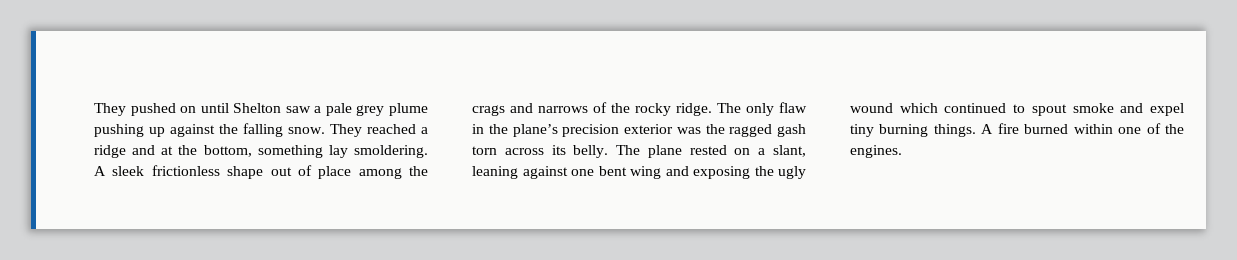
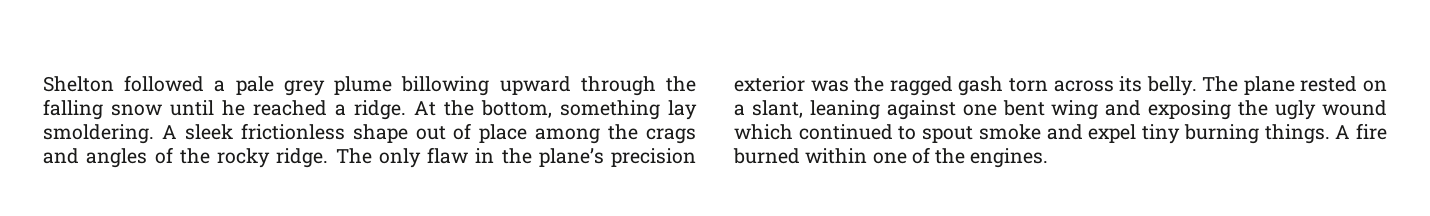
- They pushed on until Shelton saw a pale grey plume pushing up against the falling snow. They reached a ridge and at the bottom, something lay smoldering.
+ Shelton followed a pale grey plume billowing upward through the falling snow until he reached a ridge. At the bottom, something lay smoldering.
- A sleek frictionless shape out of place among the crags and narrows of the rocky ridge.
+ A sleek frictionless shape out of place among the crags and angles of the rocky ridge.

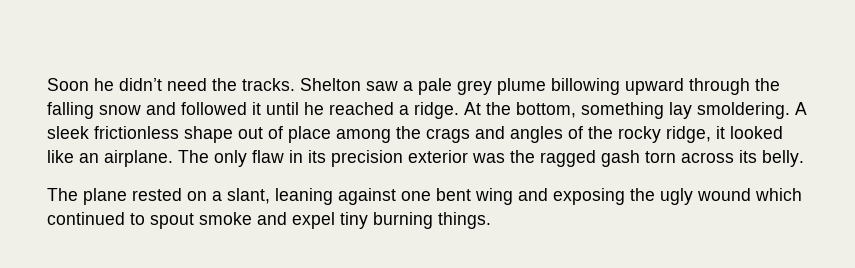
- Shelton followed a pale grey plume billowing upward through the falling snow until he reached a ridge.
+ Soon he didn’t need the tracks. Shelton saw a pale grey plume billowing upward through the falling snow and followed it until he reached a ridge.
- A sleek frictionless shape out of place among the crags and angles of the rocky ridge.
+ A sleek frictionless shape out of place among the crags and angles of the rocky ridge, it looked like an airplane.
- The only flaw in the plane’s precision exterior was the ragged gash torn across its belly. The plane rested on a slant, leaning against one bent wing and exposing the ugly wound which continued to spout smoke and expel tiny burning things. A fire burned within one of the engines.
+ The only flaw in its precision exterior was the ragged gash torn across its belly.
+ The plane rested on a slant, leaning against one bent wing and exposing the ugly wound which continued to spout smoke and expel tiny burning things.

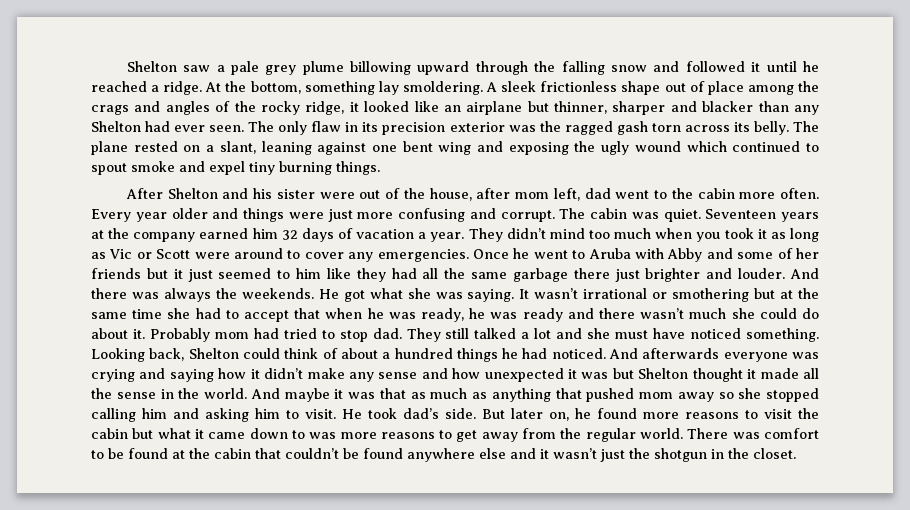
- Soon he didn’t need the tracks.
- A sleek frictionless shape out of place among the crags and angles of the rocky ridge, it looked like an airplane.
+ A sleek frictionless shape out of place among the crags and angles of the rocky ridge, it looked like an airplane but thinner, sharper and blacker than any Shelton had ever seen.
- The only flaw in its precision exterior was the ragged gash torn across its belly.
- The plane rested on a slant, leaning against one bent wing and exposing the ugly wound which continued to spout smoke and expel tiny burning things.
+ The only flaw in its precision exterior was the ragged gash torn across its belly. The plane rested on a slant, leaning against one bent wing and exposing the ugly wound which continued to spout smoke and expel tiny burning things.
+ After Shelton and his sister were out of the house, after mom left, dad went to the cabin more often. Every year older and things were just more confusing and corrupt. The cabin was quiet. Seventeen years at the company earned him 32 days of vacation a year. They didn’t mind too much when you took it as long as Vic or Scott were around to cover any emergencies. Once he went to Aruba with Abby and some of her friends but it just seemed to him like they had all the same garbage there just brighter and louder. And there was always the weekends. He got what she was saying. It wasn’t irrational or smothering but at the same time she had to accept that when he was ready, he was ready and there wasn’t much she could do about it. Probably mom had tried to stop dad. They still talked a lot and she must have noticed something. Looking back, Shelton could think of about a hundred things he had noticed. And afterwards everyone was crying and saying how it didn’t make any sense and how unexpected it was but Shelton thought it made all the sense in the world. And maybe it was that as much as anything that pushed mom away so she stopped calling him and asking him to visit. He took dad’s side. But later on, he found more reasons to visit the cabin but what it came down to was more reasons to get away from the regular world. There was comfort to be found at the cabin that couldn’t be found anywhere else and it wasn’t just the shotgun in the closet.

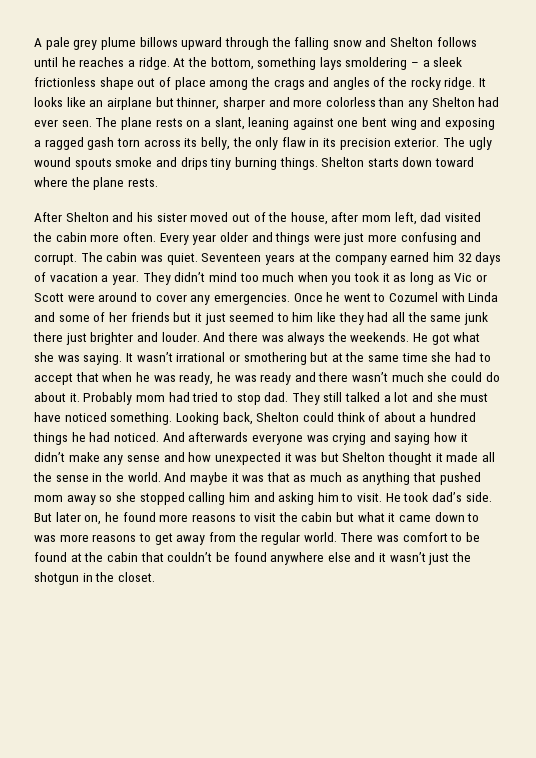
- Shelton saw a pale grey plume billowing upward through the falling snow and followed it until he reached a ridge.
+ A pale grey plume billows upward through the falling snow and Shelton follows until he reaches a ridge.
- At the bottom, something lay smoldering. A sleek frictionless shape out of place among the crags and angles of the rocky ridge, it looked like an airplane but thinner, sharper and blacker than any Shelton had ever seen.
+ At the bottom, something lays smoldering – a sleek frictionless shape out of place among the crags and angles of the rocky ridge. It looks like an airplane but thinner, sharper and more colorless than any Shelton had ever seen.
- The only flaw in its precision exterior was the ragged gash torn across its belly. The plane rested on a slant, leaning against one bent wing and exposing the ugly wound which continued to spout smoke and expel tiny burning things.
+ The plane rests on a slant, leaning against one bent wing and exposing a ragged gash torn across its belly, the only flaw in its precision exterior. The ugly wound spouts smoke and drips tiny burning things. Shelton starts down toward where the plane rests.
- After Shelton and his sister were out of the house, after mom left, dad went to the cabin more often.
+ After Shelton and his sister moved out of the house, after mom left, dad visited the cabin more often.
- Once he went to Aruba with Abby and some of her friends but it just seemed to him like they had all the same garbage there just brighter and louder.
+ Once he went to Cozumel with Linda and some of her friends but it just seemed to him like they had all the same junk there just brighter and louder.

